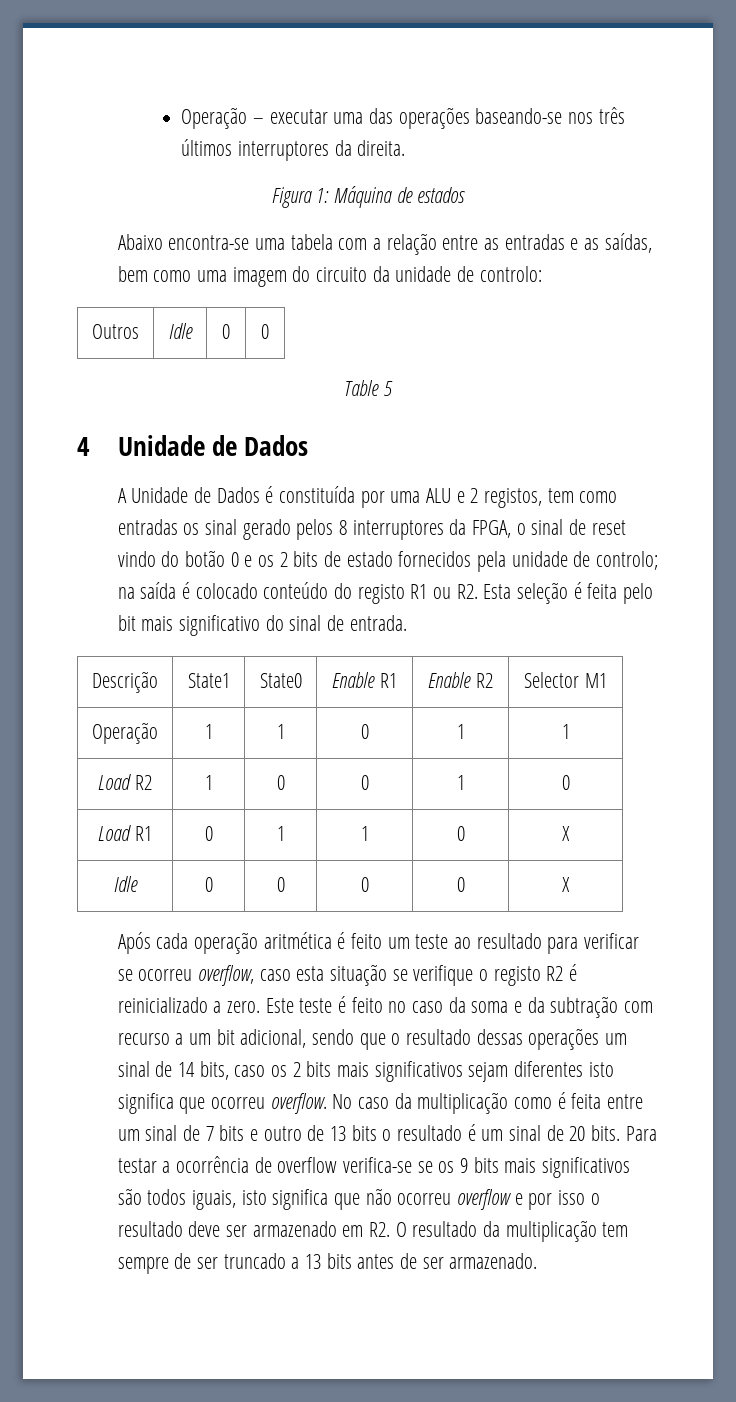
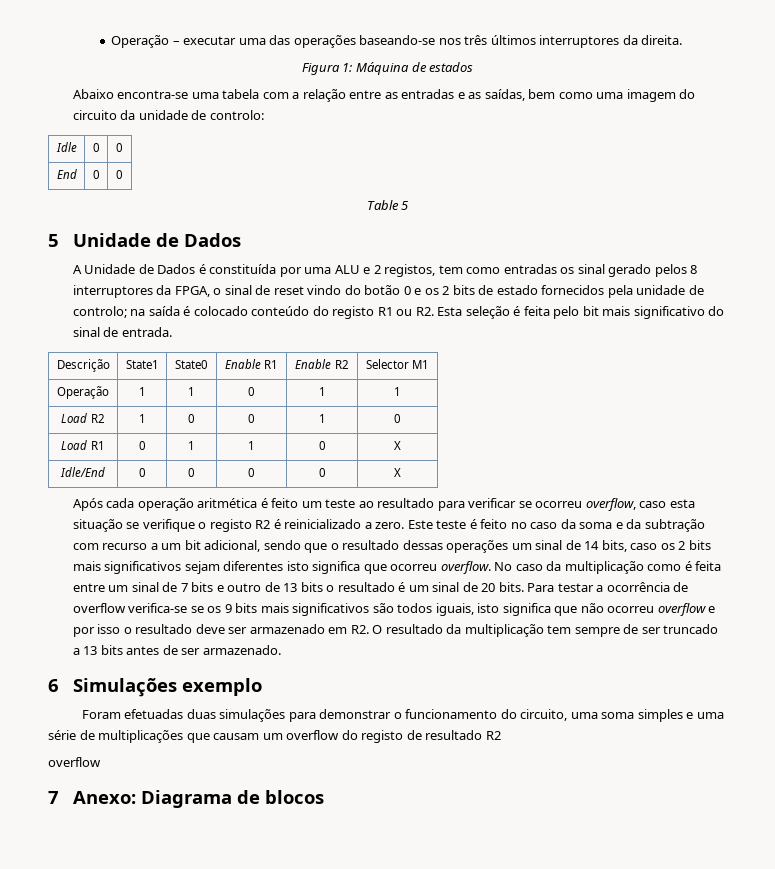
- Outros | Idle | 0 | 0
+ Idle | 0 | 0
+ End | 0 | 0
- 4 Unidade de Dados
+ 5 Unidade de Dados
- Idle | 0 | 0 | 0 | 0 | X
+ Idle/End | 0 | 0 | 0 | 0 | X
+ 6 Simulações exemplo
+ Foram efetuadas duas simulações para demonstrar o funcionamento do circuito, uma soma simples e uma série de multiplicações que causam um overflow do registo de resultado R2
+ overflow
+ 7 Anexo: Diagrama de blocos

